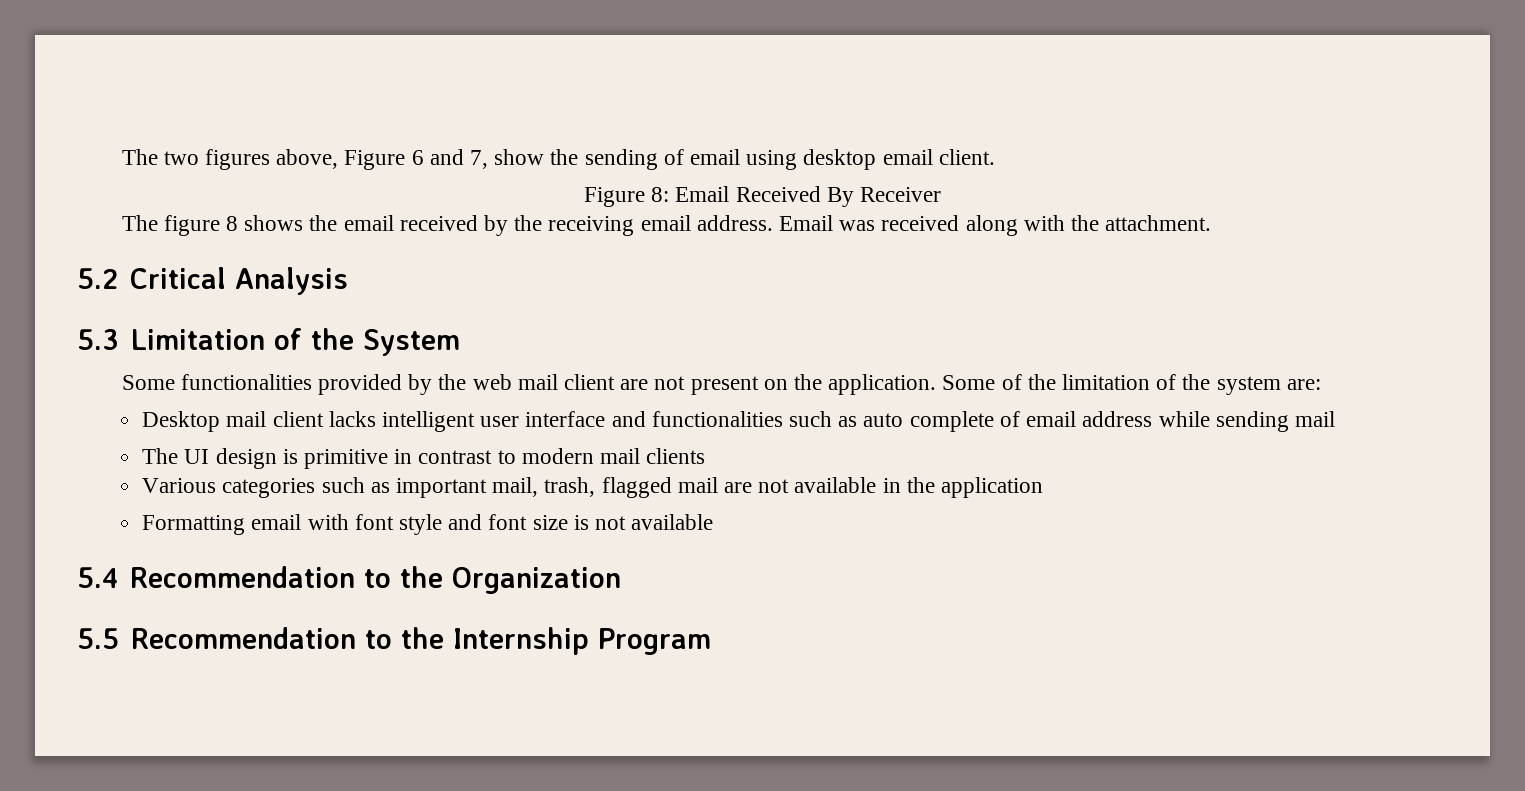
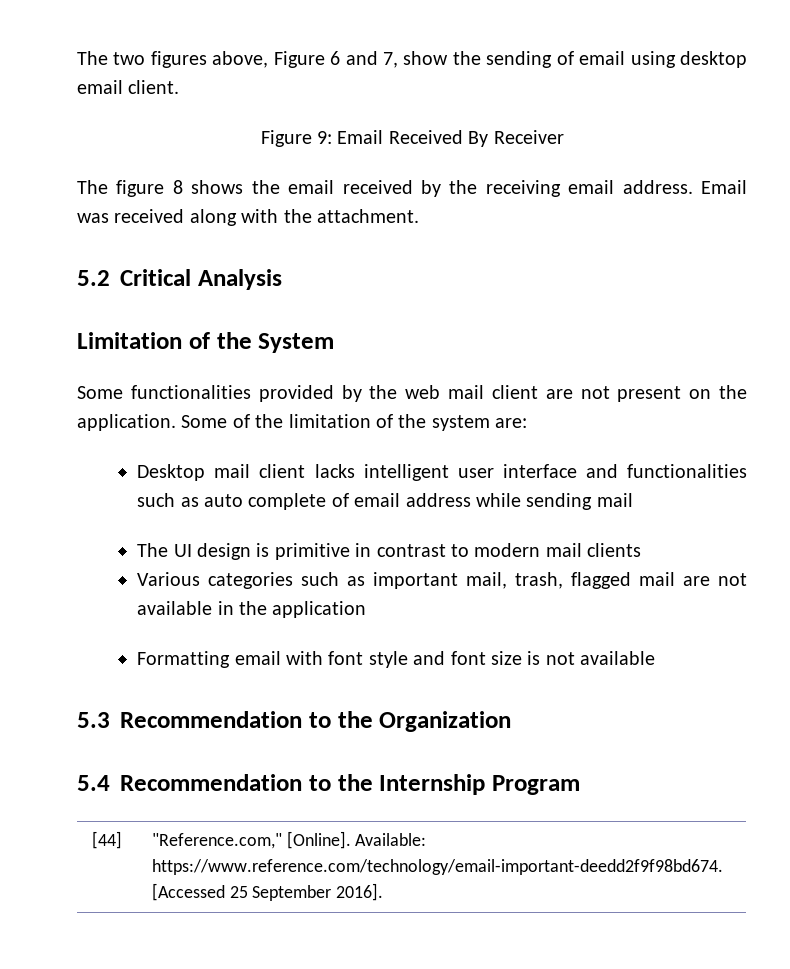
- Figure 8: Email Received By Receiver
+ Figure 9: Email Received By Receiver
- 5.3 Limitation of the System
+ Limitation of the System
- 5.4 Recommendation to the Organization
+ 5.3 Recommendation to the Organization
- 5.5 Recommendation to the Internship Program
+ 5.4 Recommendation to the Internship Program
+ [44] | "Reference.com," [Online]. Available: https://www.reference.com/technology/email-important-deedd2f9f98bd674. [Accessed 25 September 2016].

